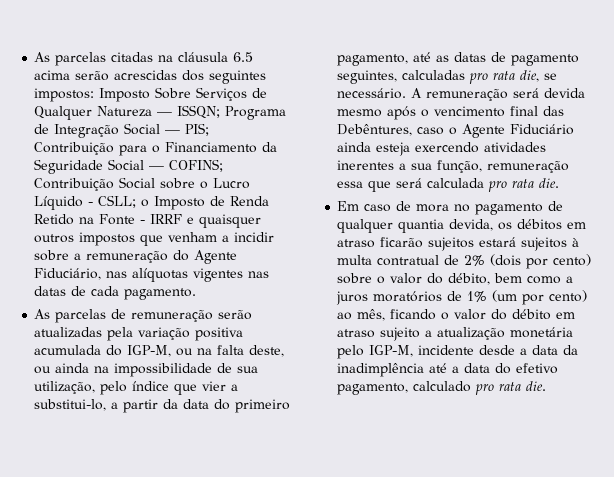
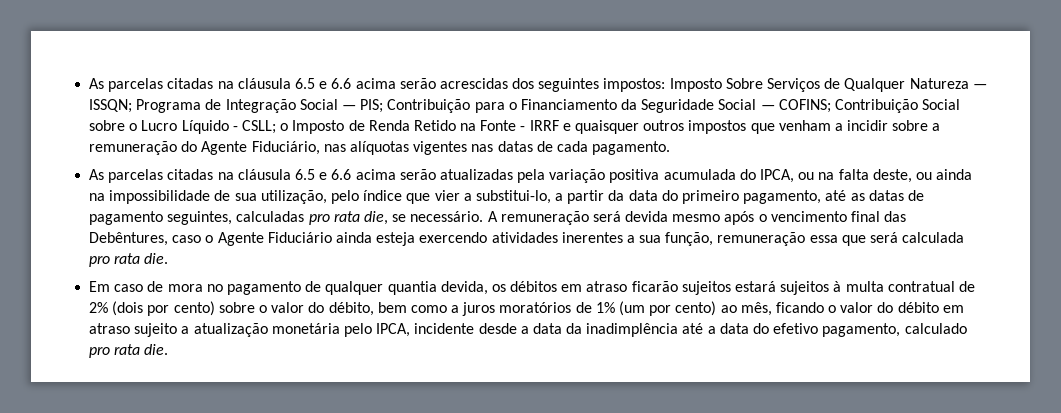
- As parcelas citadas na cláusula 6.5 acima serão acrescidas dos seguintes impostos:
+ As parcelas citadas na cláusula 6.5 e 6.6 acima serão acrescidas dos seguintes impostos:
- As parcelas de remuneração serão atualizadas pela variação positiva acumulada do IGP-M, ou na falta deste, ou ainda na impossibilidade de sua utilização, pelo índice que vier a substitui-lo, a partir da data do primeiro pagamento, até as datas de pagamento seguintes, calculadas pro rata die, se necessário.
+ As parcelas citadas na cláusula 6.5 e 6.6 acima serão atualizadas pela variação positiva acumulada do IPCA, ou na falta deste, ou ainda na impossibilidade de sua utilização, pelo índice que vier a substitui-lo, a partir da data do primeiro pagamento, até as datas de pagamento seguintes, calculadas pro rata die, se necessário.
- Em caso de mora no pagamento de qualquer quantia devida, os débitos em atraso ficarão sujeitos estará sujeitos à multa contratual de 2% (dois por cento) sobre o valor do débito, bem como a juros moratórios de 1% (um por cento) ao mês, ficando o valor do débito em atraso sujeito a atualização monetária pelo IGP-M, incidente desde a data da inadimplência até a data do efetivo pagamento, calculado pro rata die.
+ Em caso de mora no pagamento de qualquer quantia devida, os débitos em atraso ficarão sujeitos estará sujeitos à multa contratual de 2% (dois por cento) sobre o valor do débito, bem como a juros moratórios de 1% (um por cento) ao mês, ficando o valor do débito em atraso sujeito a atualização monetária pelo IPCA, incidente desde a data da inadimplência até a data do efetivo pagamento, calculado pro rata die.

